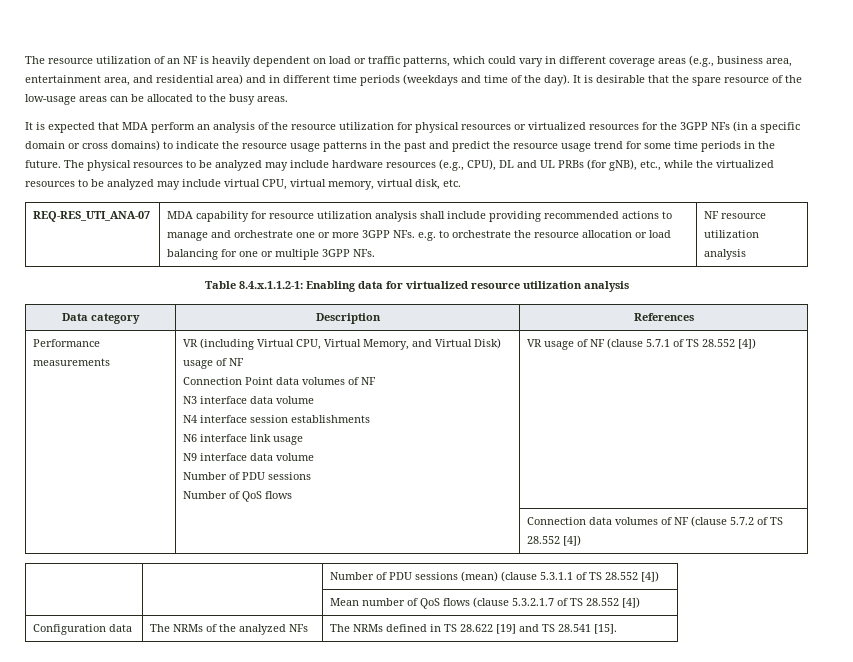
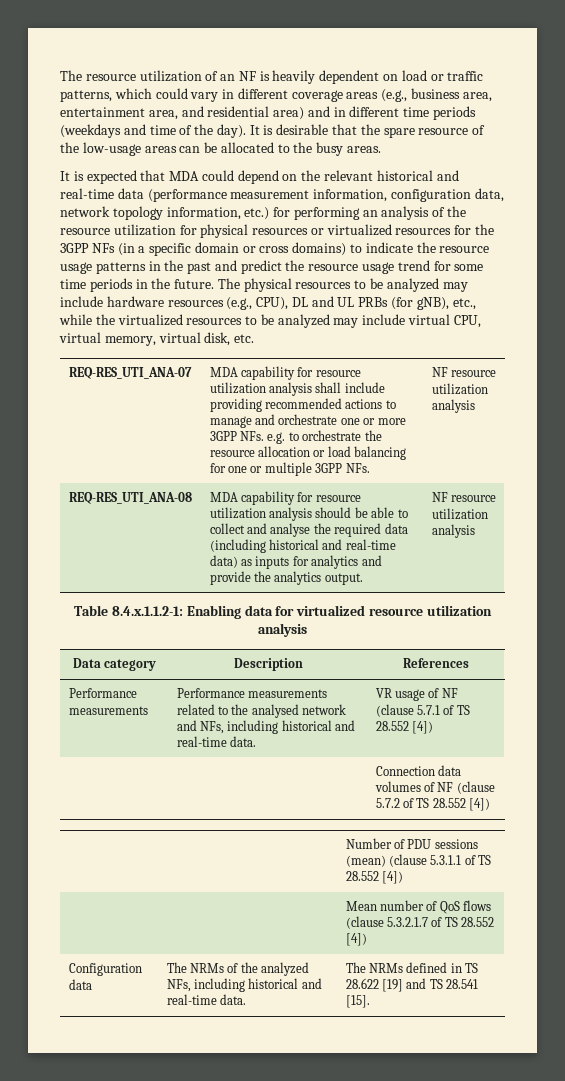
- It is expected that MDA perform an analysis of the resource utilization for physical resources or virtualized resources for the 3GPP NFs (in a specific domain or cross domains) to indicate the resource usage patterns in the past and predict the resource usage trend for some time periods in the future.
+ It is expected that MDA could depend on the relevant historical and real-time data (performance measurement information, configuration data, network topology information, etc.) for performing an analysis of the resource utilization for physical resources or virtualized resources for the 3GPP NFs (in a specific domain or cross domains) to indicate the resource usage patterns in the past and predict the resource usage trend for some time periods in the future.
+ REQ-RES_UTI_ANA-08 | MDA capability for resource utilization analysis should be able to collect and analyse the required data (including historical and real-time data) as inputs for analytics and provide the analytics output. | NF resource utilization analysis
- VR (including Virtual CPU, Virtual Memory, and Virtual Disk) usage of NF
- Connection Point data volumes of NF
- N3 interface data volume
- N4 interface session establishments
- N6 interface link usage
- N9 interface data volume
- Number of PDU sessions
- Number of QoS flows
+ Performance measurements related to the analysed network and NFs, including historical and real-time data.
- Configuration data | The NRMs of the analyzed NFs | The NRMs defined in TS 28.622 [19] and TS 28.541 [15].
+ Configuration data | The NRMs of the analyzed NFs, including historical and real-time data. | The NRMs defined in TS 28.622 [19] and TS 28.541 [15].

